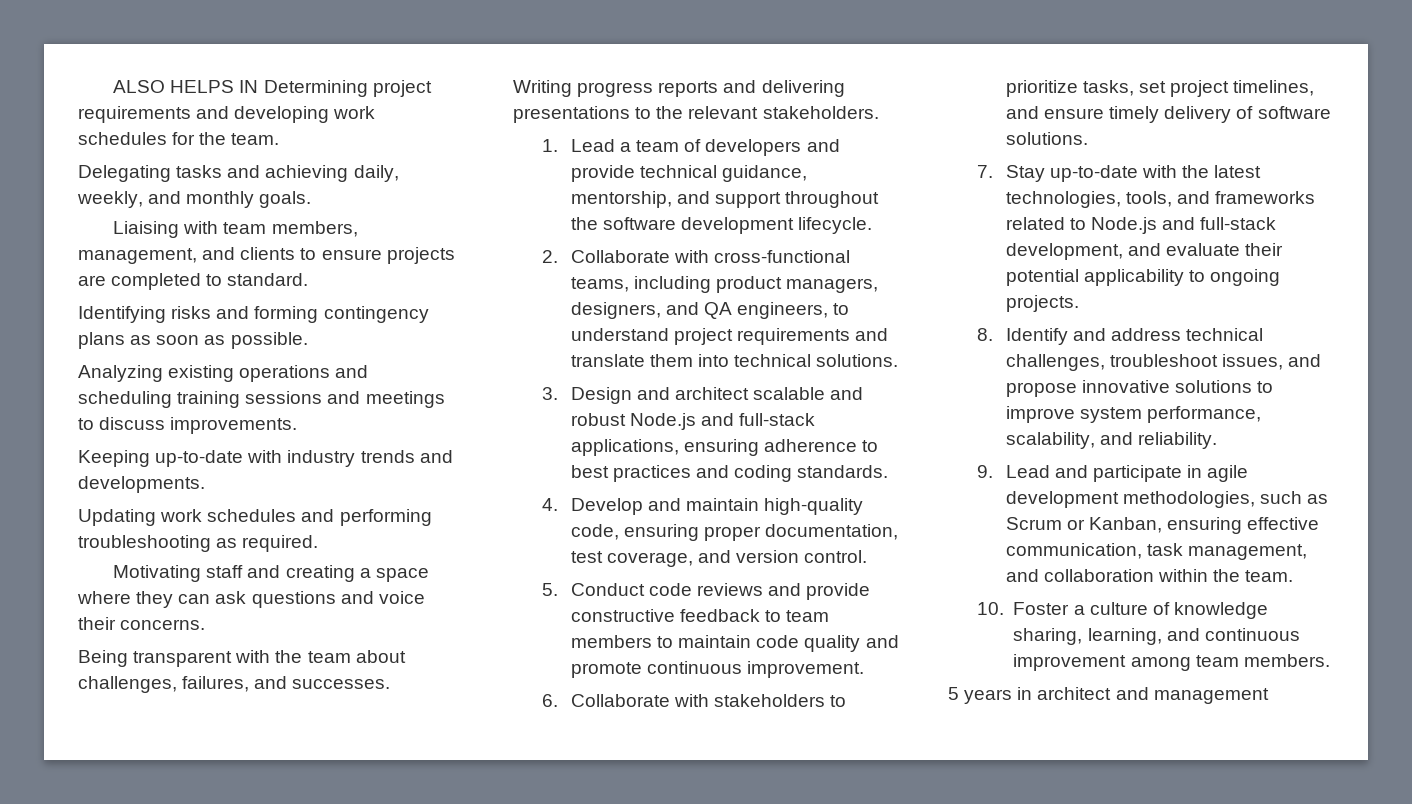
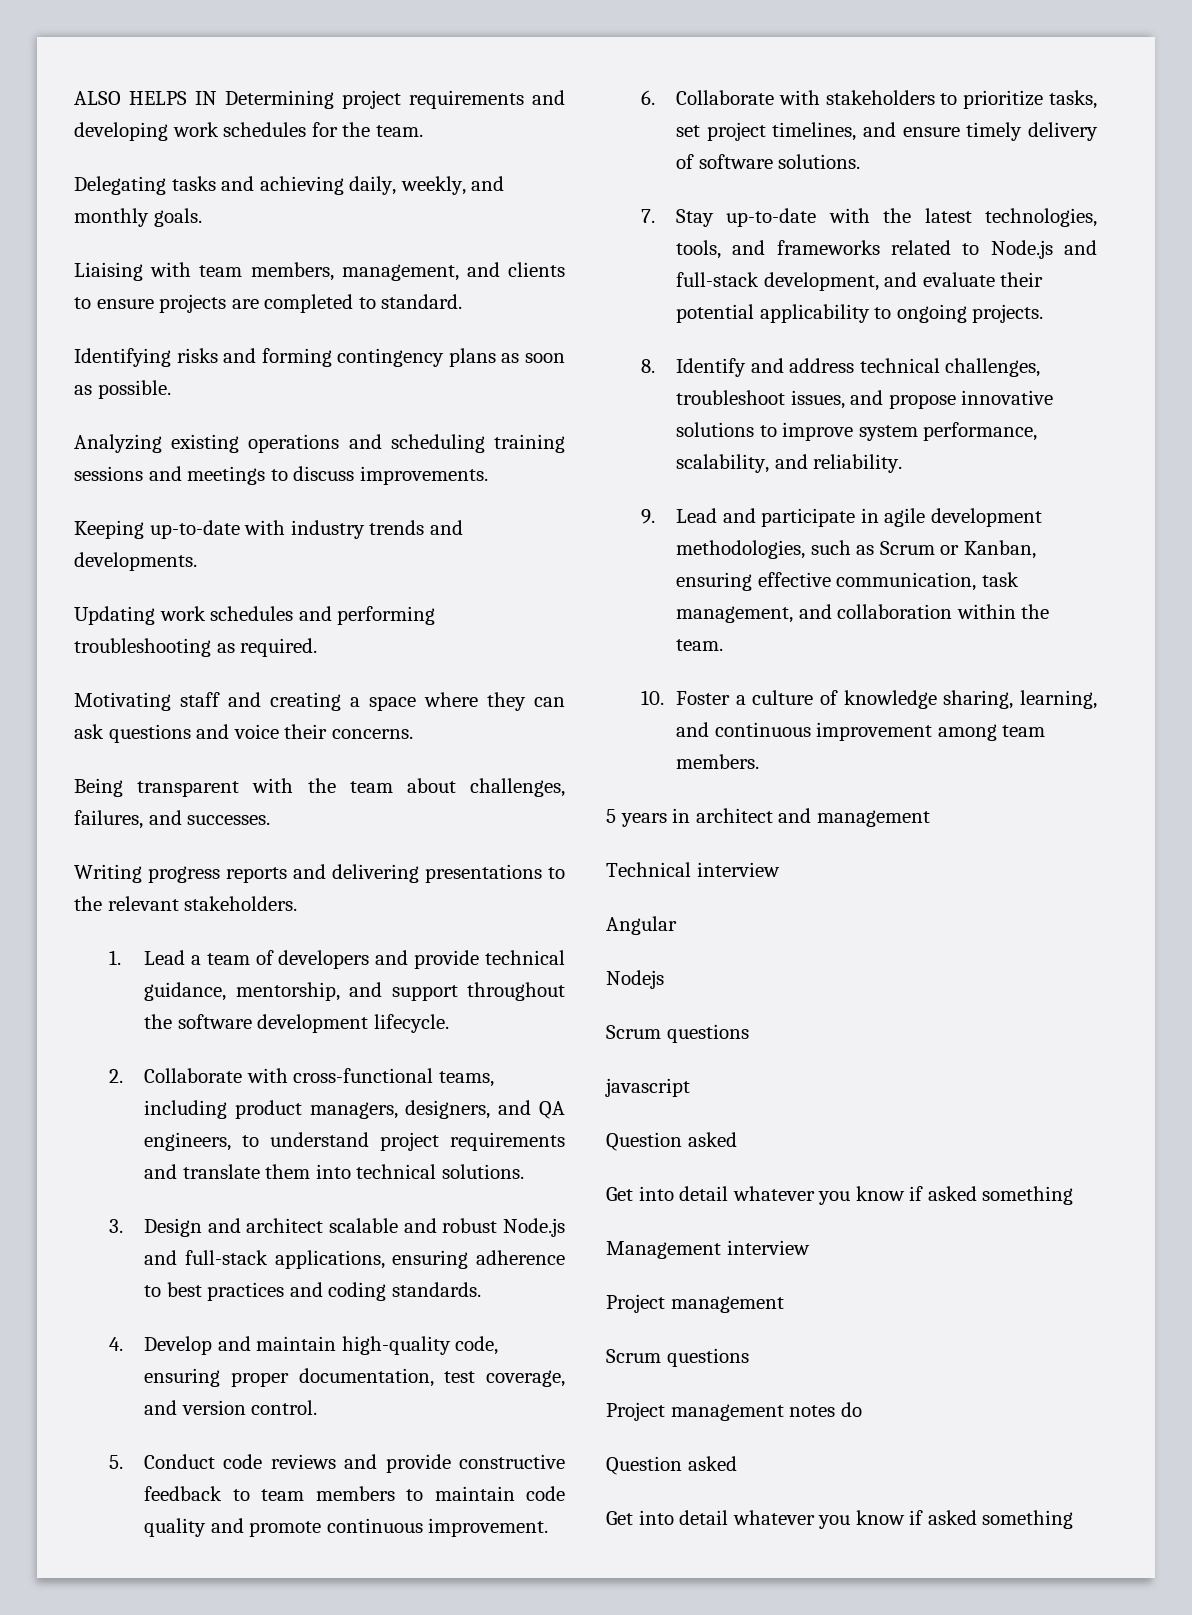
+ Technical interview
+ Angular
+ Nodejs
+ Scrum questions
+ javascript
+ Question asked
+ Get into detail whatever you know if asked something
+ Management interview
+ Project management
+ Scrum questions
+ Project management notes do
+ Question asked
+ Get into detail whatever you know if asked something

